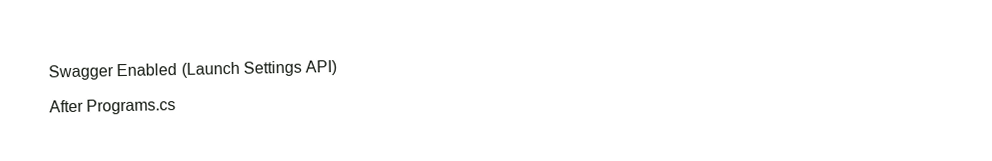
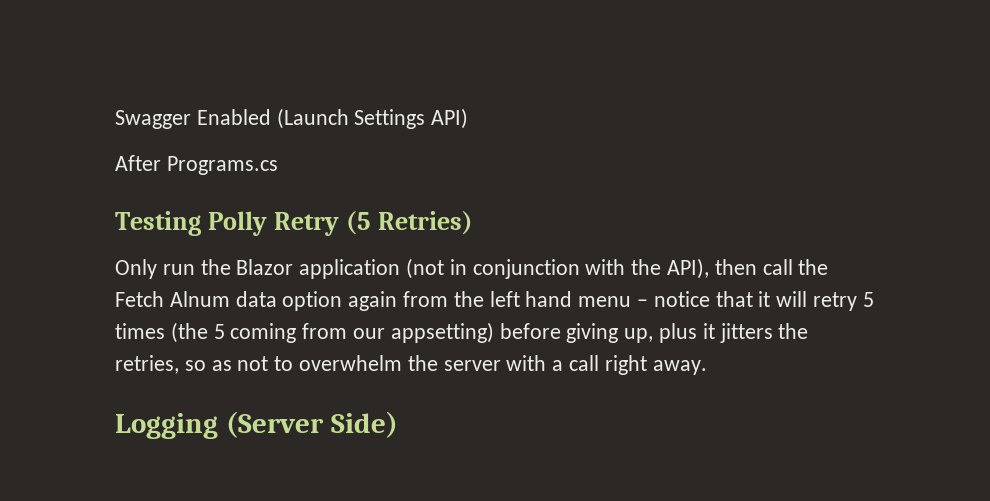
+ Testing Polly Retry (5 Retries)
+ Only run the Blazor application (not in conjunction with the API), then call the Fetch Alnum data option again from the left hand menu – notice that it will retry 5 times (the 5 coming from our appsetting) before giving up, plus it jitters the retries, so as not to overwhelm the server with a call right away.
+ Logging (Server Side)

